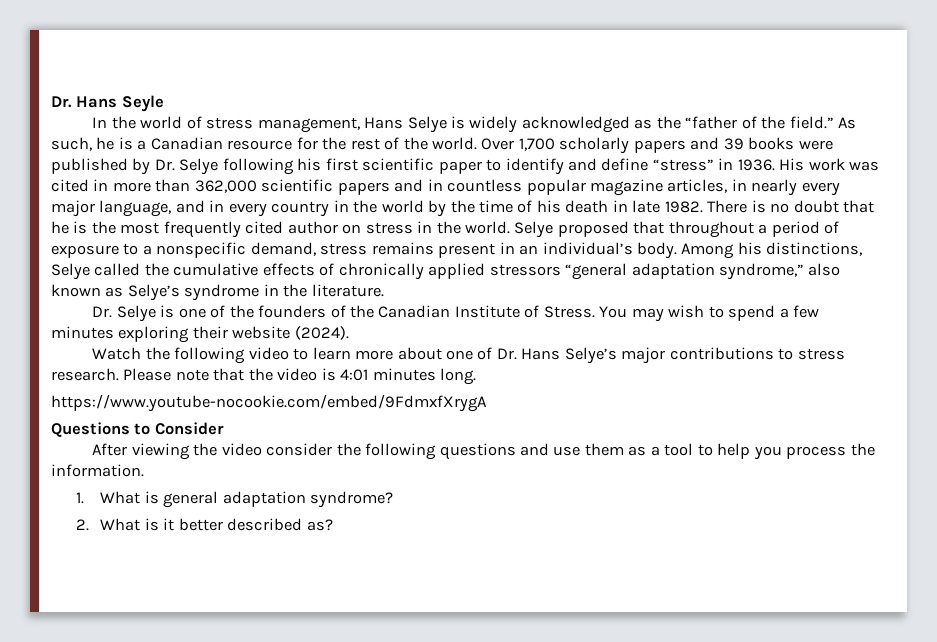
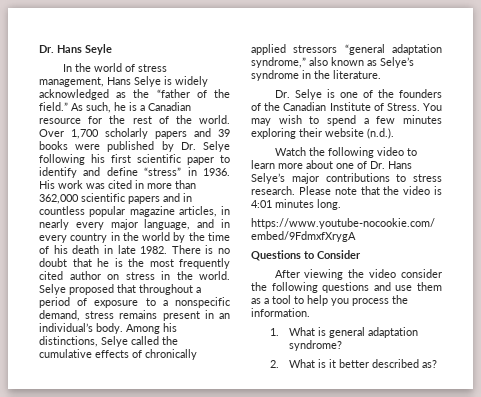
- You may wish to spend a few minutes exploring their website (2024).
+ You may wish to spend a few minutes exploring their website (n.d.).

